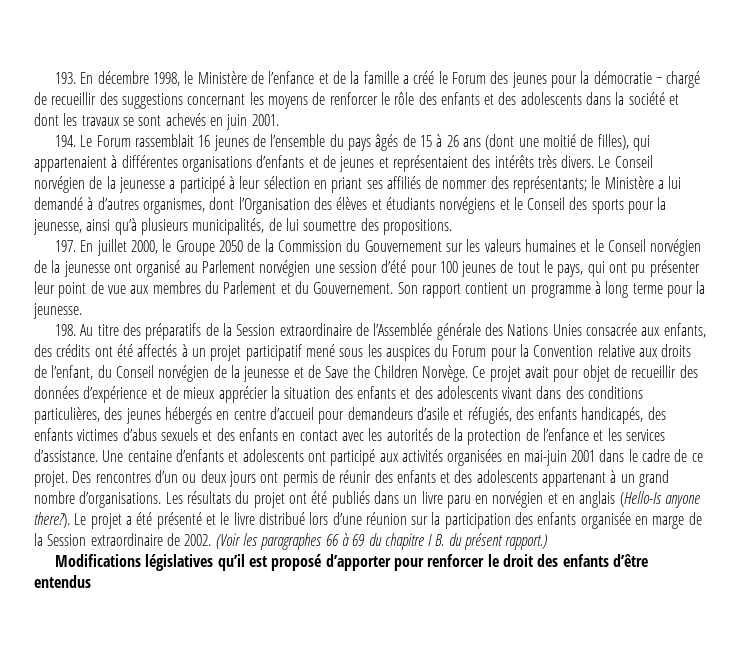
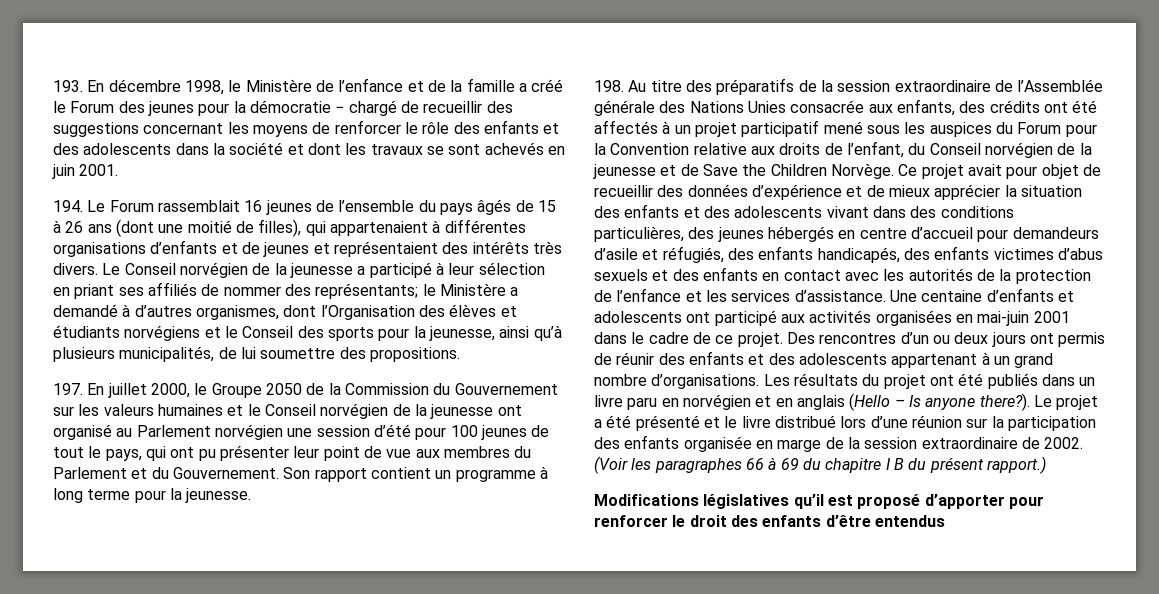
- Le Conseil norvégien de la jeunesse a participé à leur sélection en priant ses affiliés de nommer des représentants; le Ministère a lui demandé à d’autres organismes, dont l’Organisation des élèves et étudiants norvégiens et le Conseil des sports pour la jeunesse, ainsi qu’à plusieurs municipalités, de lui soumettre des propositions.
+ Le Conseil norvégien de la jeunesse a participé à leur sélection en priant ses affiliés de nommer des représentants; le Ministère a demandé à d’autres organismes, dont l’Organisation des élèves et étudiants norvégiens et le Conseil des sports pour la jeunesse, ainsi qu’à plusieurs municipalités, de lui soumettre des propositions.
- 198. Au titre des préparatifs de la Session extraordinaire de l’Assemblée générale des Nations Unies consacrée aux enfants, des crédits ont été affectés à un projet participatif mené sous les auspices du Forum pour la Convention relative aux droits de l’enfant, du Conseil norvégien de la jeunesse et de Save the Children Norvège.
+ 198. Au titre des préparatifs de la session extraordinaire de l’Assemblée générale des Nations Unies consacrée aux enfants, des crédits ont été affectés à un projet participatif mené sous les auspices du Forum pour la Convention relative aux droits de l’enfant, du Conseil norvégien de la jeunesse et de Save the Children Norvège.
- Les résultats du projet ont été publiés dans un livre paru en norvégien et en anglais (Hello-Is anyone there?).
+ Les résultats du projet ont été publiés dans un livre paru en norvégien et en anglais (Hello – Is anyone there?).
- Le projet a été présenté et le livre distribué lors d’une réunion sur la participation des enfants organisée en marge de la Session extraordinaire de 2002.
+ Le projet a été présenté et le livre distribué lors d’une réunion sur la participation des enfants organisée en marge de la session extraordinaire de 2002.
- (Voir les paragraphes 66 à 69 du chapitre I B. du présent rapport.)
+ (Voir les paragraphes 66 à 69 du chapitre I B du présent rapport.)

